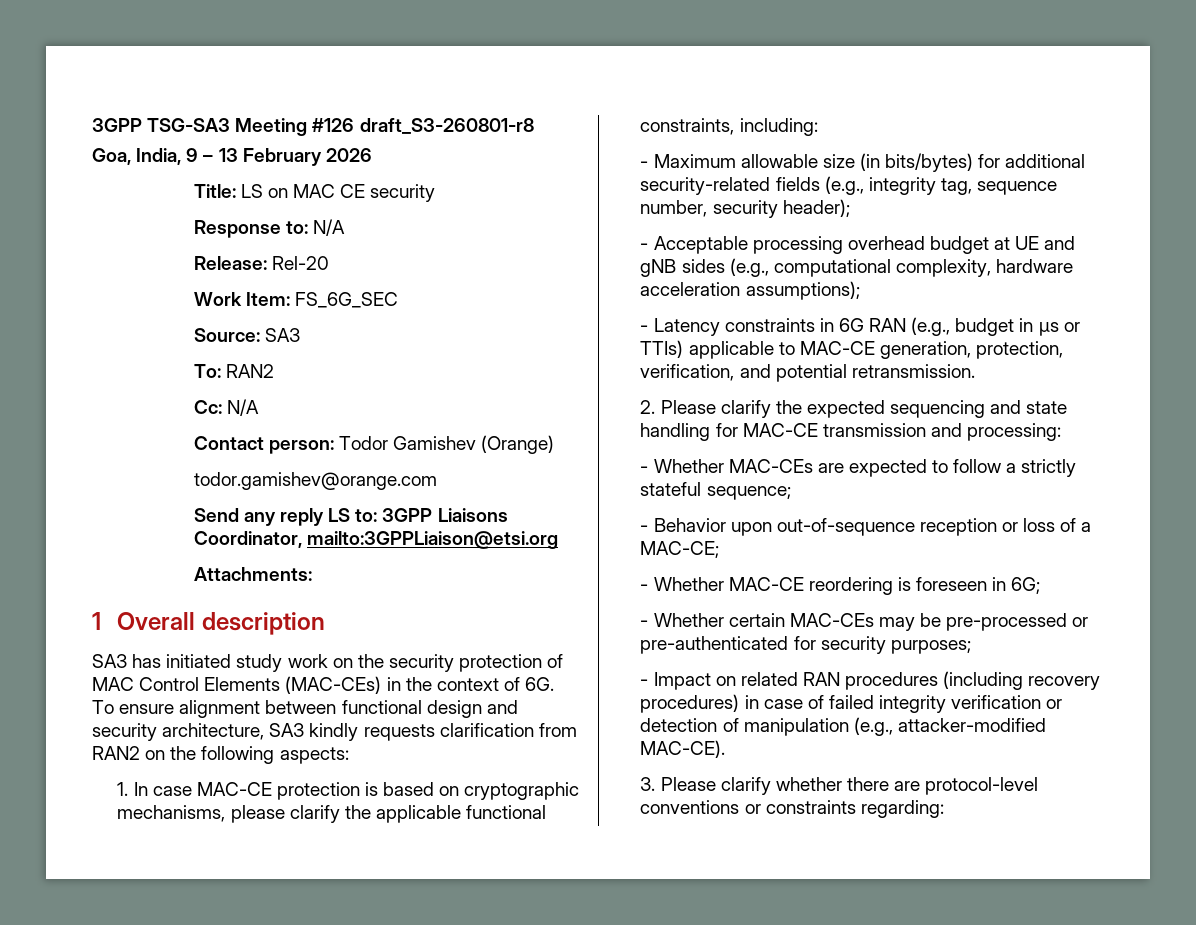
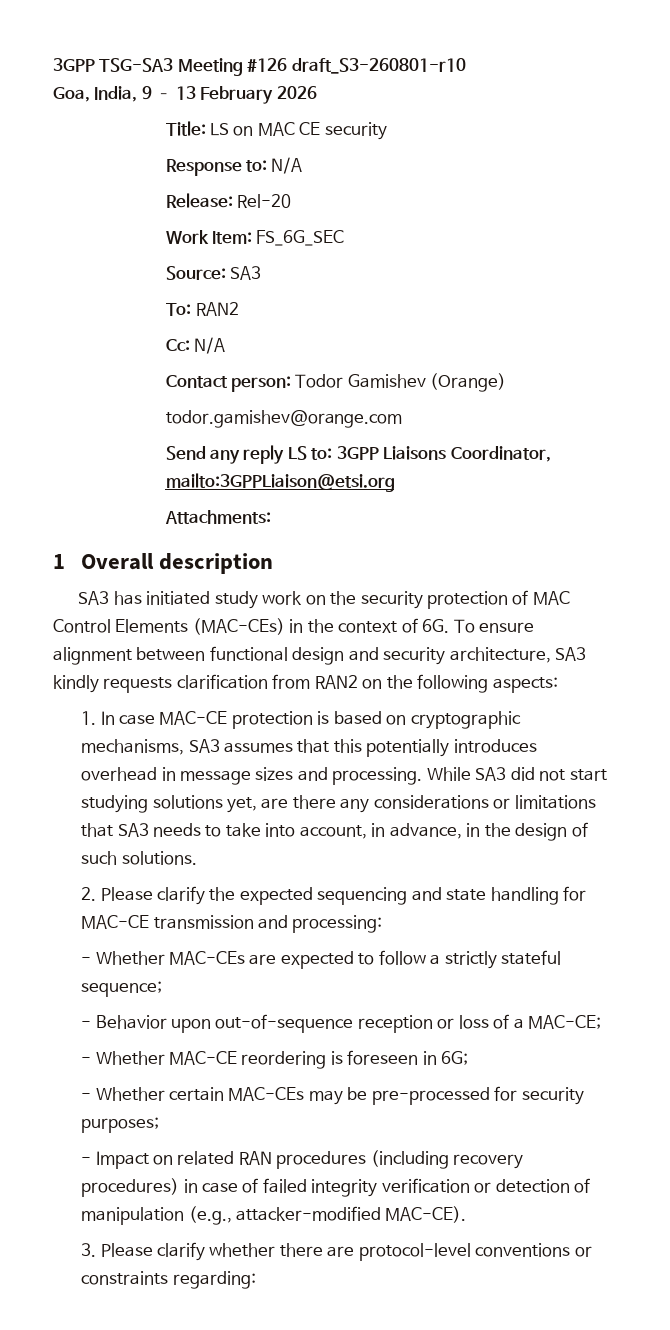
- 3GPP TSG-SA3 Meeting #126 draft_S3-260801-r8
+ 3GPP TSG-SA3 Meeting #126 draft_S3-260801-r10
- 1. In case MAC-CE protection is based on cryptographic mechanisms, please clarify the applicable functional constraints, including:
- - Maximum allowable size (in bits/bytes) for additional security-related fields (e.g., integrity tag, sequence number, security header);
- - Acceptable processing overhead budget at UE and gNB sides (e.g., computational complexity, hardware acceleration assumptions);
- - Latency constraints in 6G RAN (e.g., budget in μs or TTIs) applicable to MAC-CE generation, protection, verification, and potential retransmission.
+ 1. In case MAC-CE protection is based on cryptographic mechanisms, SA3 assumes that this potentially introduces overhead in message sizes and processing. While SA3 did not start studying solutions yet, are there any considerations or limitations that SA3 needs to take into account, in advance, in the design of such solutions.
- - Whether certain MAC-CEs may be pre-processed or pre-authenticated for security purposes;
+ - Whether certain MAC-CEs may be pre-processed for security purposes;

